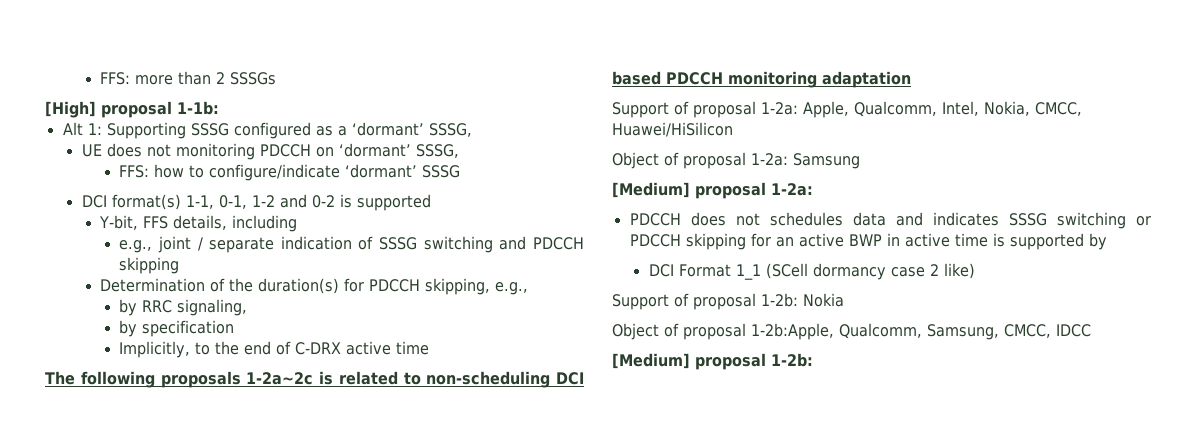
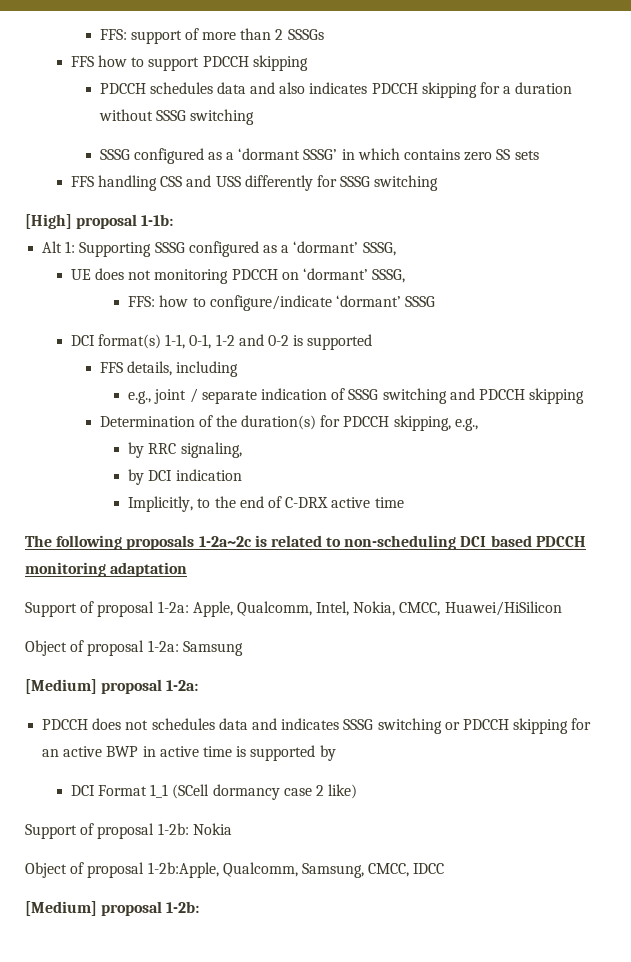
- FFS: more than 2 SSSGs
+ FFS: support of more than 2 SSSGs
+ FFS how to support PDCCH skipping
+ PDCCH schedules data and also indicates PDCCH skipping for a duration without SSSG switching
+ SSSG configured as a ‘dormant SSSG’ in which contains zero SS sets
+ FFS handling CSS and USS differently for SSSG switching
- Y-bit, FFS details, including
+ FFS details, including
- by specification
+ by DCI indication

